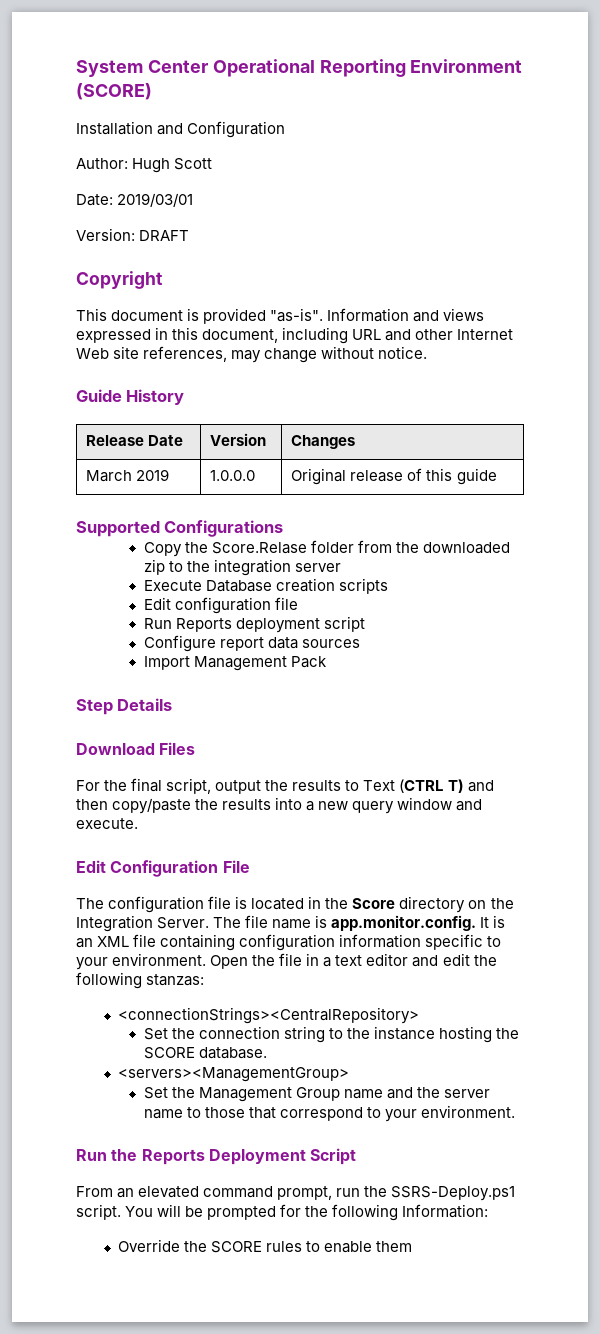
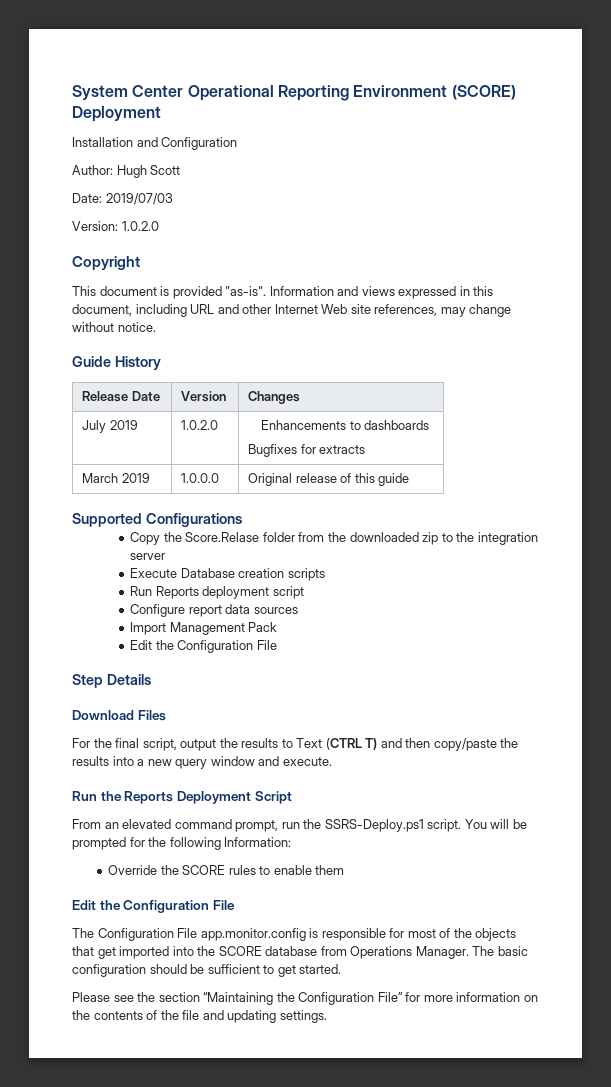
- System Center Operational Reporting Environment (SCORE)
+ System Center Operational Reporting Environment (SCORE) Deployment
- Date: 2019/03/01
+ Date: 2019/07/03
- Version: DRAFT
+ Version: 1.0.2.0
+ July 2019 | 1.0.2.0 | Enhancements to dashboards
+ Bugfixes for extracts
- Edit configuration file
  Import Management Pack
+ Edit the Configuration File
- Edit Configuration File
- The configuration file is located in the Score directory on the Integration Server. The file name is app.monitor.config. It is an XML file containing configuration information specific to your environment. Open the file in a text editor and edit the following stanzas:
- <connectionStrings><CentralRepository>
- Set the connection string to the instance hosting the SCORE database.
- <servers><ManagementGroup>
- Set the Management Group name and the server name to those that correspond to your environment.
  Override the SCORE rules to enable them
+ Edit the Configuration File
+ The Configuration File app.monitor.config is responsible for most of the objects that get imported into the SCORE database from Operations Manager. The basic configuration should be sufficient to get started.
+ Please see the section “Maintaining the Configuration File” for more information on the contents of the file and updating settings.

